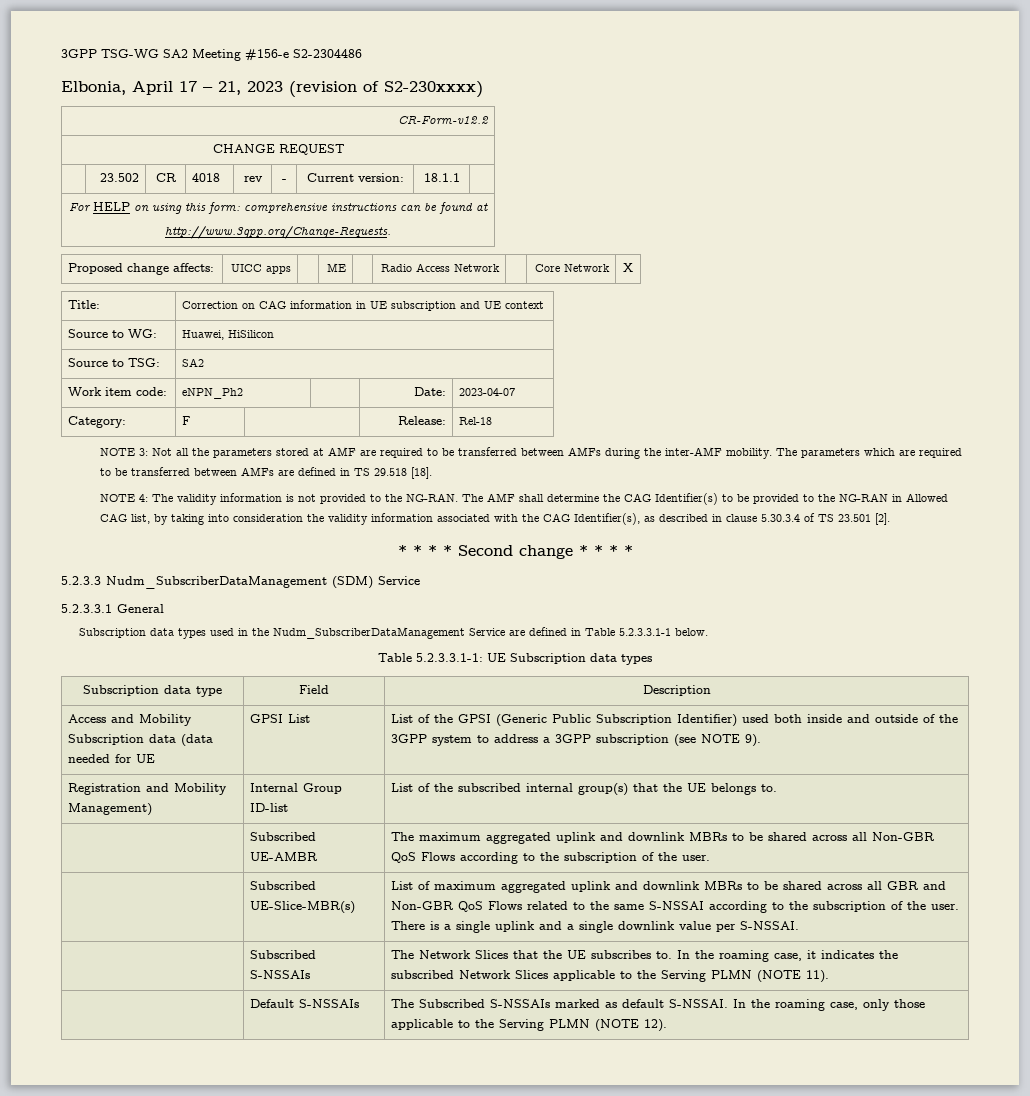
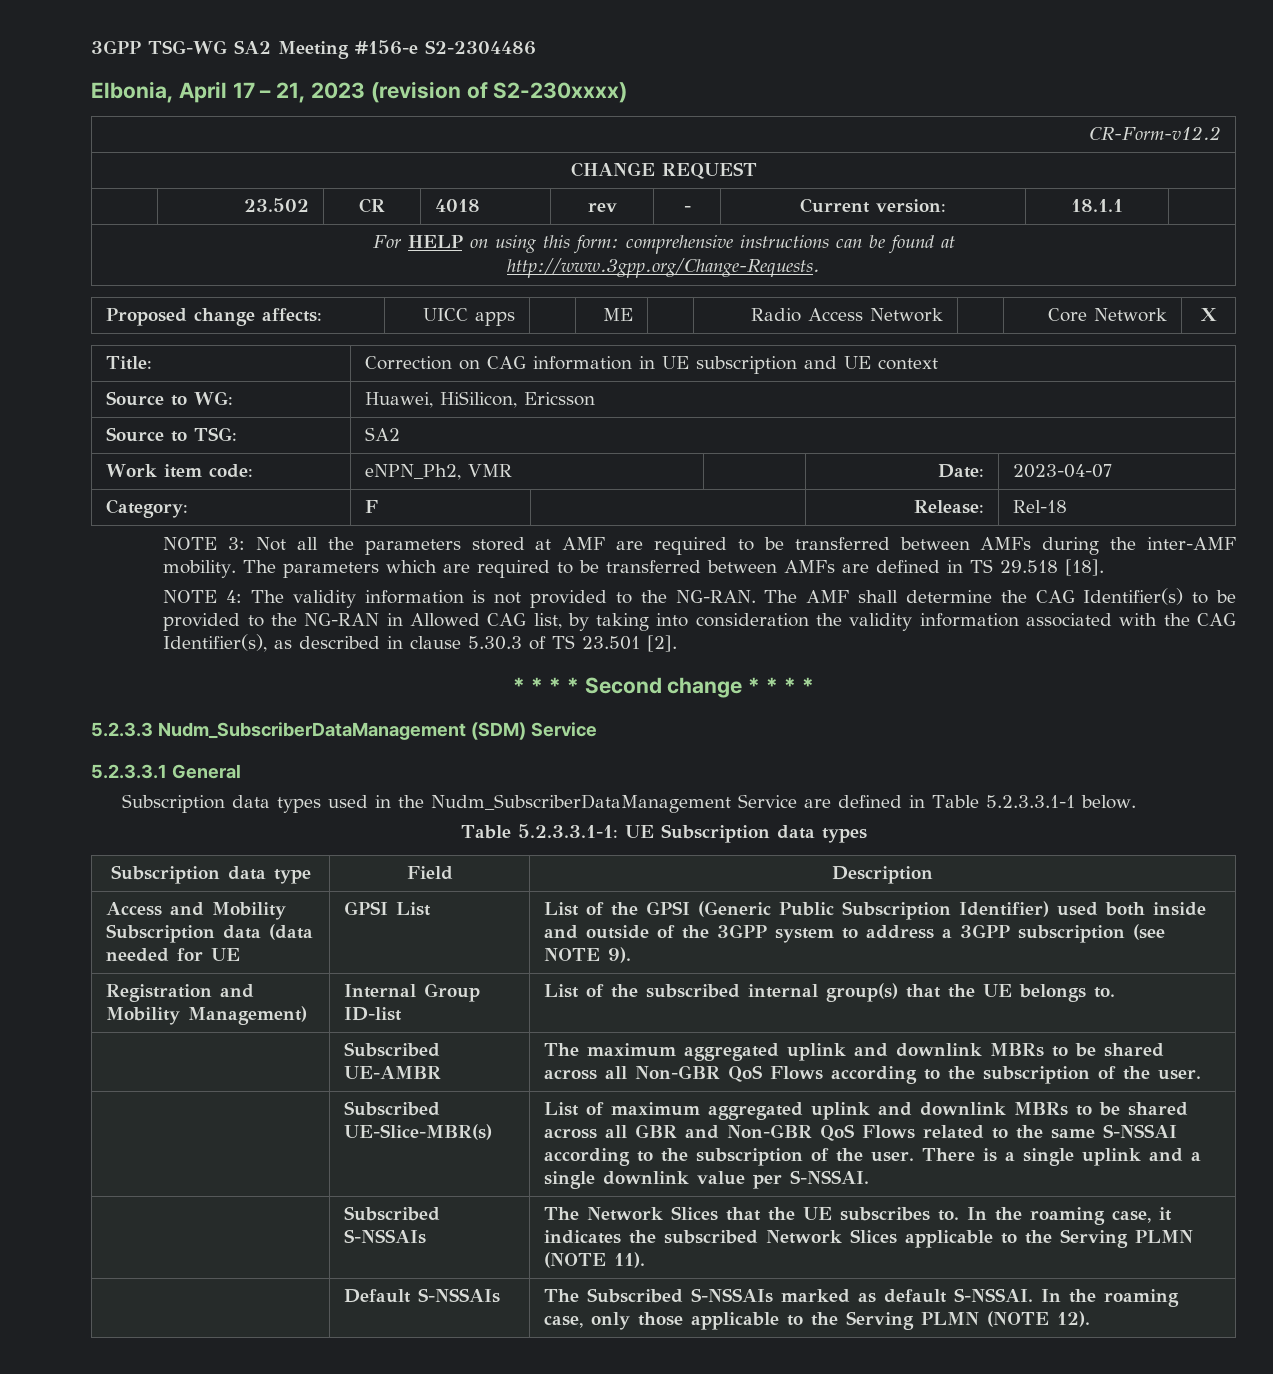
- Source to WG: | Huawei, HiSilicon
+ Source to WG: | Huawei, HiSilicon, Ericsson
- Work item code: | eNPN_Ph2 | | Date: | 2023-04-07
+ Work item code: | eNPN_Ph2, VMR | | Date: | 2023-04-07
- The AMF shall determine the CAG Identifier(s) to be provided to the NG-RAN in Allowed CAG list, by taking into consideration the validity information associated with the CAG Identifier(s), as described in clause 5.30.3.4 of TS 23.501 [2].
+ The AMF shall determine the CAG Identifier(s) to be provided to the NG-RAN in Allowed CAG list, by taking into consideration the validity information associated with the CAG Identifier(s), as described in clause 5.30.3 of TS 23.501 [2].

